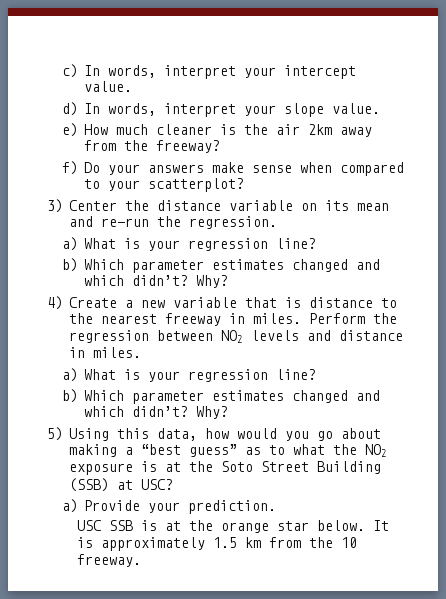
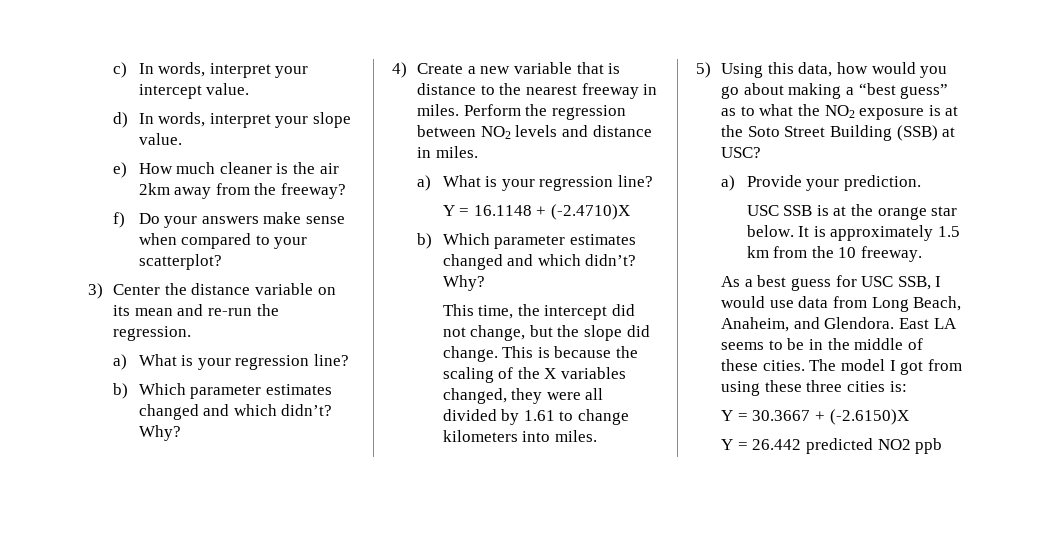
  Perform the regression between NO2 levels and distance in miles.
  a) What is your regression line?
+ Y = 16.1148 + (-2.4710)X
  b) Which parameter estimates changed and which didn’t? Why?
+ This time, the intercept did not change, but the slope did change. This is because the scaling of the X variables changed, they were all divided by 1.61 to change kilometers into miles.
+ As a best guess for USC SSB, I would use data from Long Beach, Anaheim, and Glendora. East LA seems to be in the middle of these cities. The model I got from using these three cities is:
+ Y = 30.3667 + (-2.6150)X
+ Y = 26.442 predicted NO2 ppb

